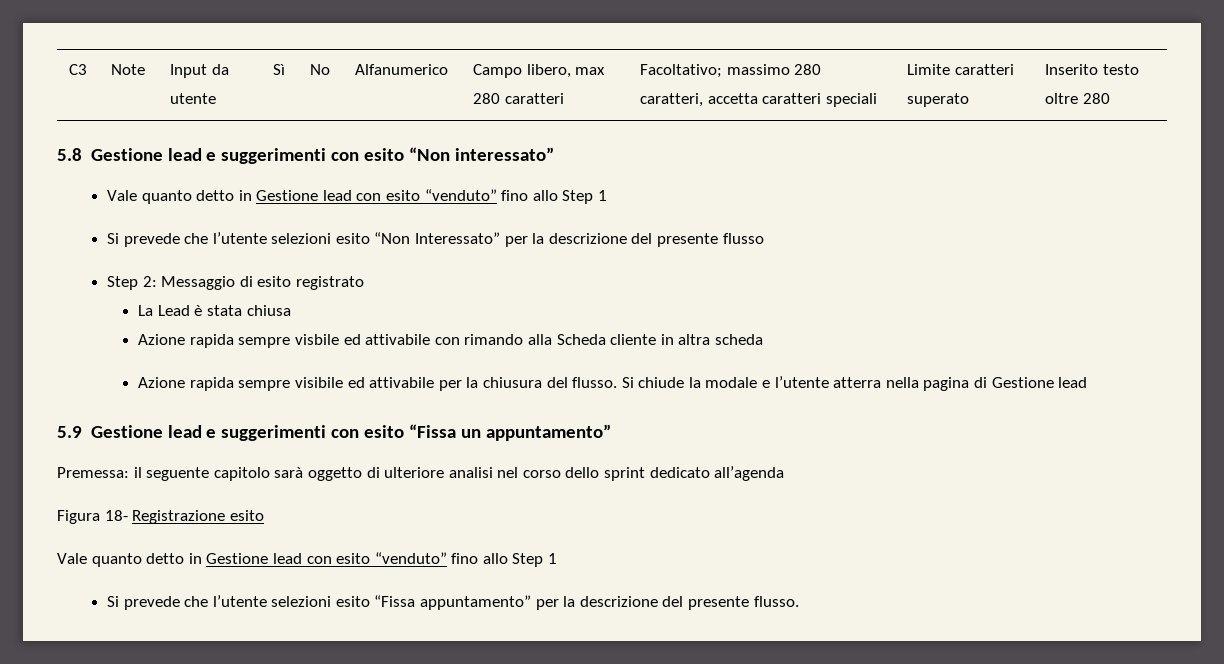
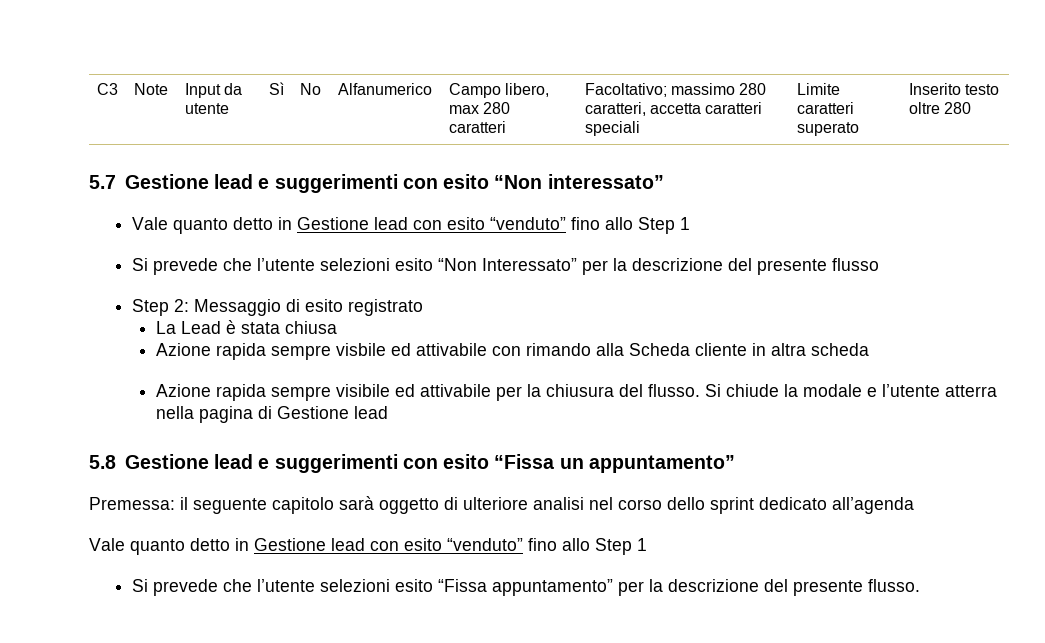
- 5.8 Gestione lead e suggerimenti con esito “Non interessato”
+ 5.7 Gestione lead e suggerimenti con esito “Non interessato”
- 5.9 Gestione lead e suggerimenti con esito “Fissa un appuntamento”
+ 5.8 Gestione lead e suggerimenti con esito “Fissa un appuntamento”
- Figura 18- Registrazione esito

